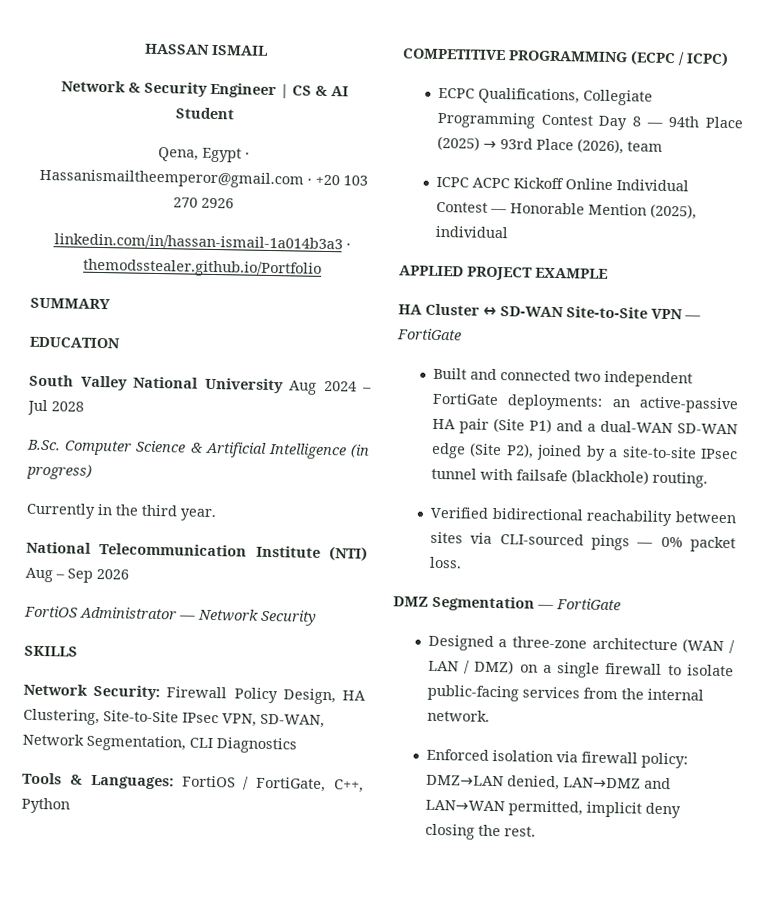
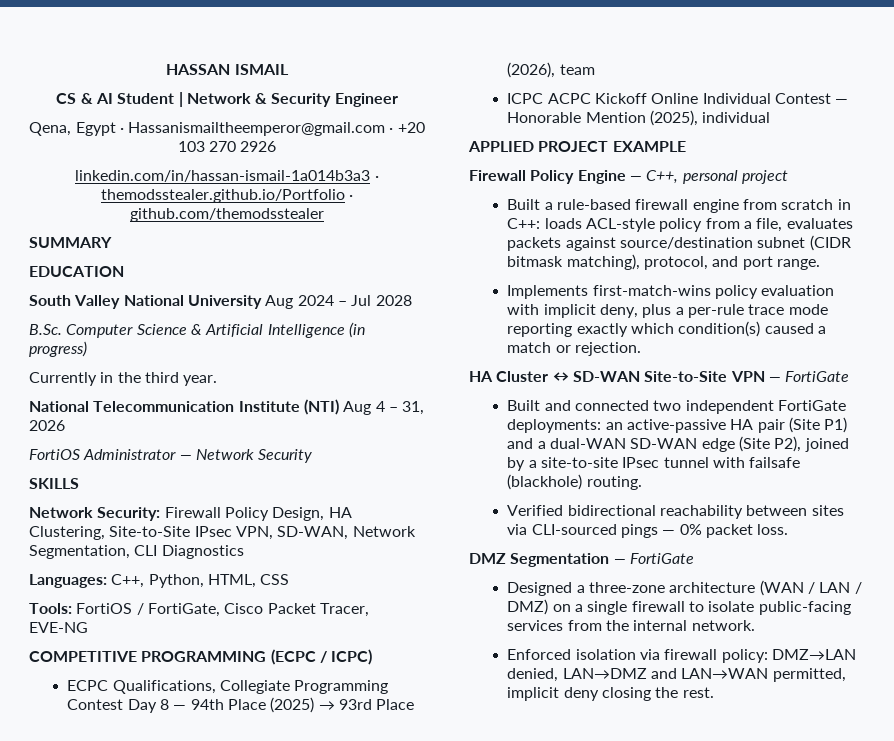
- Network & Security Engineer | CS & AI Student
+ CS & AI Student | Network & Security Engineer
- linkedin.com/in/hassan-ismail-1a014b3a3 · themodsstealer.github.io/Portfolio
+ linkedin.com/in/hassan-ismail-1a014b3a3 · themodsstealer.github.io/Portfolio · github.com/themodsstealer
- National Telecommunication Institute (NTI) Aug – Sep 2026
+ National Telecommunication Institute (NTI) Aug 4 – 31, 2026
- Tools & Languages: FortiOS / FortiGate, C++, Python
+ Languages: C++, Python, HTML, CSS
+ Tools: FortiOS / FortiGate, Cisco Packet Tracer, EVE-NG
+ Firewall Policy Engine — C++, personal project
+ Built a rule-based firewall engine from scratch in C++: loads ACL-style policy from a file, evaluates packets against source/destination subnet (CIDR bitmask matching), protocol, and port range.
+ Implements first-match-wins policy evaluation with implicit deny, plus a per-rule trace mode reporting exactly which condition(s) caused a match or rejection.

